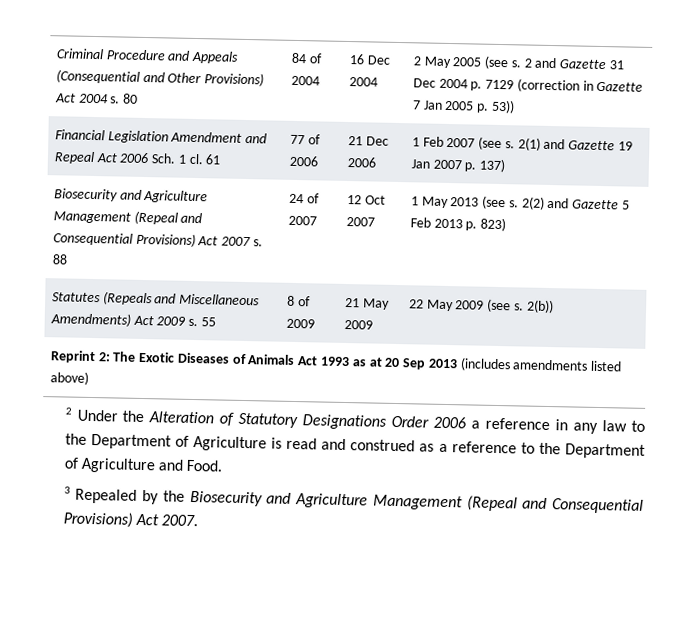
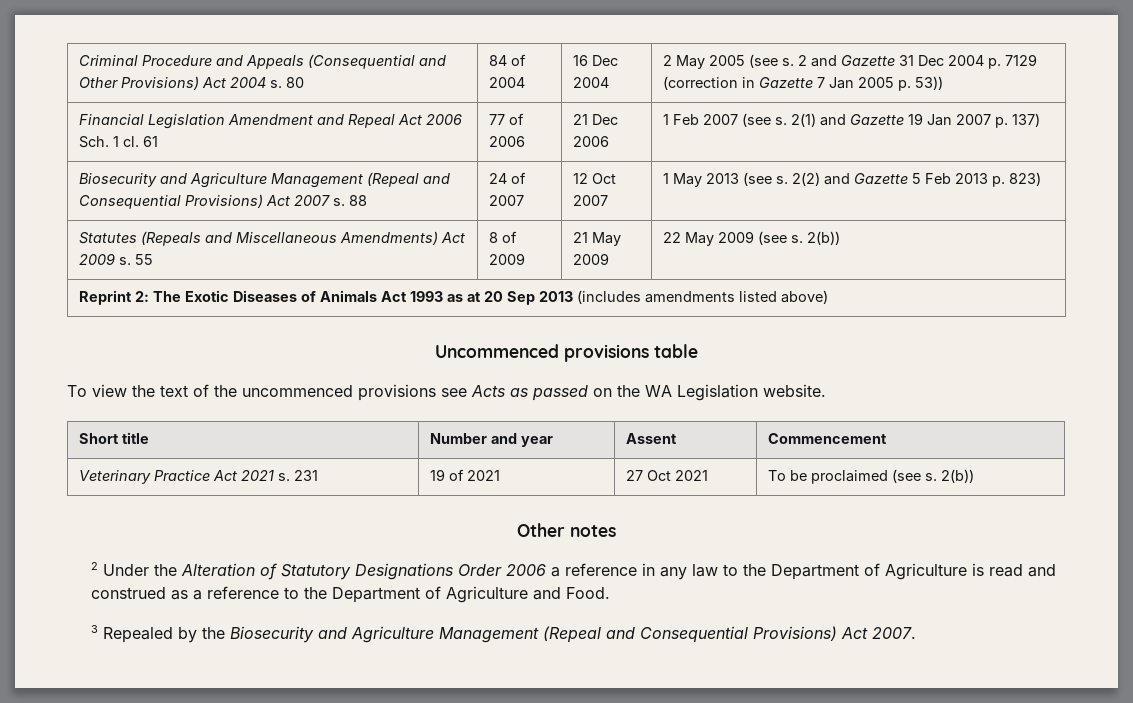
+ Uncommenced provisions table
+ To view the text of the uncommenced provisions see Acts as passed on the WA Legislation website.
+ Short title | Number and year | Assent | Commencement
+ Veterinary Practice Act 2021 s. 231 | 19 of 2021 | 27 Oct 2021 | To be proclaimed (see s. 2(b))
+ Other notes

